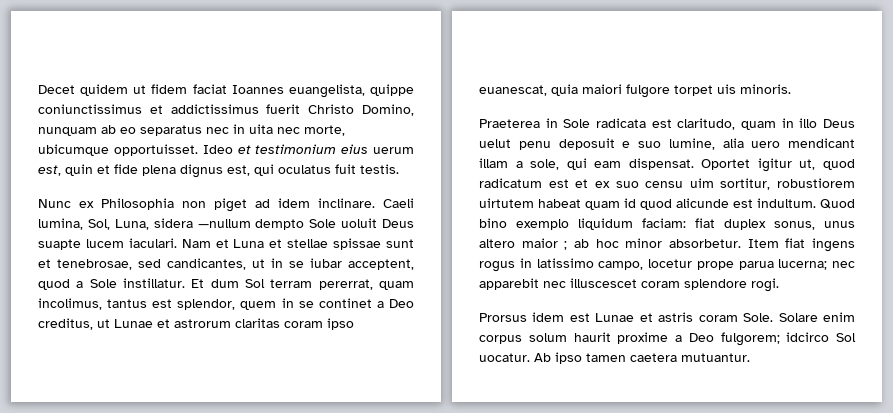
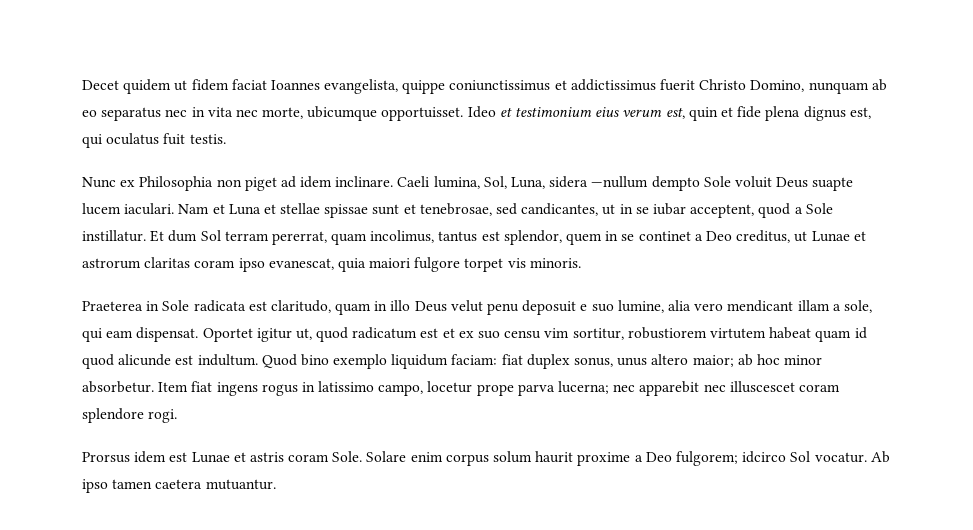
- Decet quidem ut fidem faciat Ioannes euangelista, quippe coniunctissimus et addictissimus fuerit Christo Domino, nunquam ab eo separatus nec in uita nec morte, ubicumque opportuisset.
+ Decet quidem ut fidem faciat Ioannes evangelista, quippe coniunctissimus et addictissimus fuerit Christo Domino, nunquam ab eo separatus nec in vita nec morte, ubicumque opportuisset.
- Ideo et testimonium eius uerum est, quin et fide plena dignus est, qui oculatus fuit testis.
+ Ideo et testimonium eius verum est, quin et fide plena dignus est, qui oculatus fuit testis.
- Caeli lumina, Sol, Luna, sidera —nullum dempto Sole uoluit Deus suapte lucem iaculari.
+ Caeli lumina, Sol, Luna, sidera —nullum dempto Sole voluit Deus suapte lucem iaculari.
- Et dum Sol terram pererrat, quam incolimus, tantus est splendor, quem in se continet a Deo creditus, ut Lunae et astrorum claritas coram ipso euanescat, quia maiori fulgore torpet uis minoris.
+ Et dum Sol terram pererrat, quam incolimus, tantus est splendor, quem in se continet a Deo creditus, ut Lunae et astrorum claritas coram ipso evanescat, quia maiori fulgore torpet vis minoris.
- Praeterea in Sole radicata est claritudo, quam in illo Deus uelut penu deposuit e suo lumine, alia uero mendicant illam a sole, qui eam dispensat.
+ Praeterea in Sole radicata est claritudo, quam in illo Deus velut penu deposuit e suo lumine, alia vero mendicant illam a sole, qui eam dispensat.
- Oportet igitur ut, quod radicatum est et ex suo censu uim sortitur, robustiorem uirtutem habeat quam id quod alicunde est indultum.
+ Oportet igitur ut, quod radicatum est et ex suo censu vim sortitur, robustiorem virtutem habeat quam id quod alicunde est indultum.
- Quod bino exemplo liquidum faciam: fiat duplex sonus, unus altero maior ; ab hoc minor absorbetur.
+ Quod bino exemplo liquidum faciam: fiat duplex sonus, unus altero maior; ab hoc minor absorbetur.
- Item fiat ingens rogus in latissimo campo, locetur prope parua lucerna; nec apparebit nec illuscescet coram splendore rogi.
+ Item fiat ingens rogus in latissimo campo, locetur prope parva lucerna; nec apparebit nec illuscescet coram splendore rogi.
- Solare enim corpus solum haurit proxime a Deo fulgorem; idcirco Sol uocatur.
+ Solare enim corpus solum haurit proxime a Deo fulgorem; idcirco Sol vocatur.

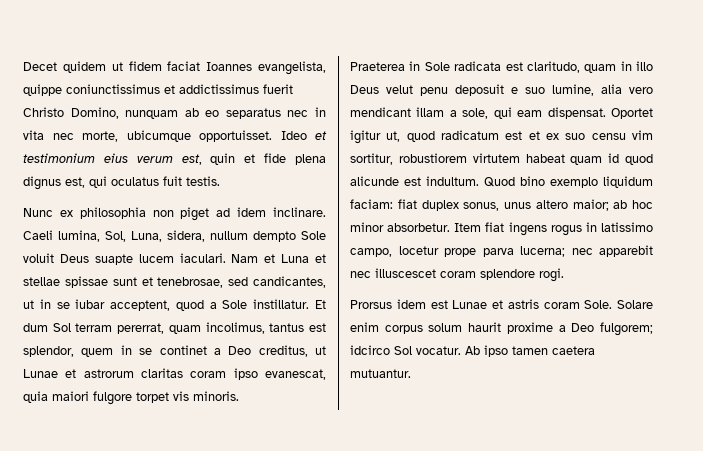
- Nunc ex Philosophia non piget ad idem inclinare.
+ Nunc ex philosophia non piget ad idem inclinare.
- Caeli lumina, Sol, Luna, sidera —nullum dempto Sole voluit Deus suapte lucem iaculari.
+ Caeli lumina, Sol, Luna, sidera, nullum dempto Sole voluit Deus suapte lucem iaculari.

